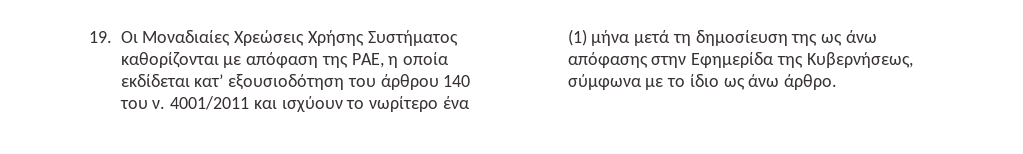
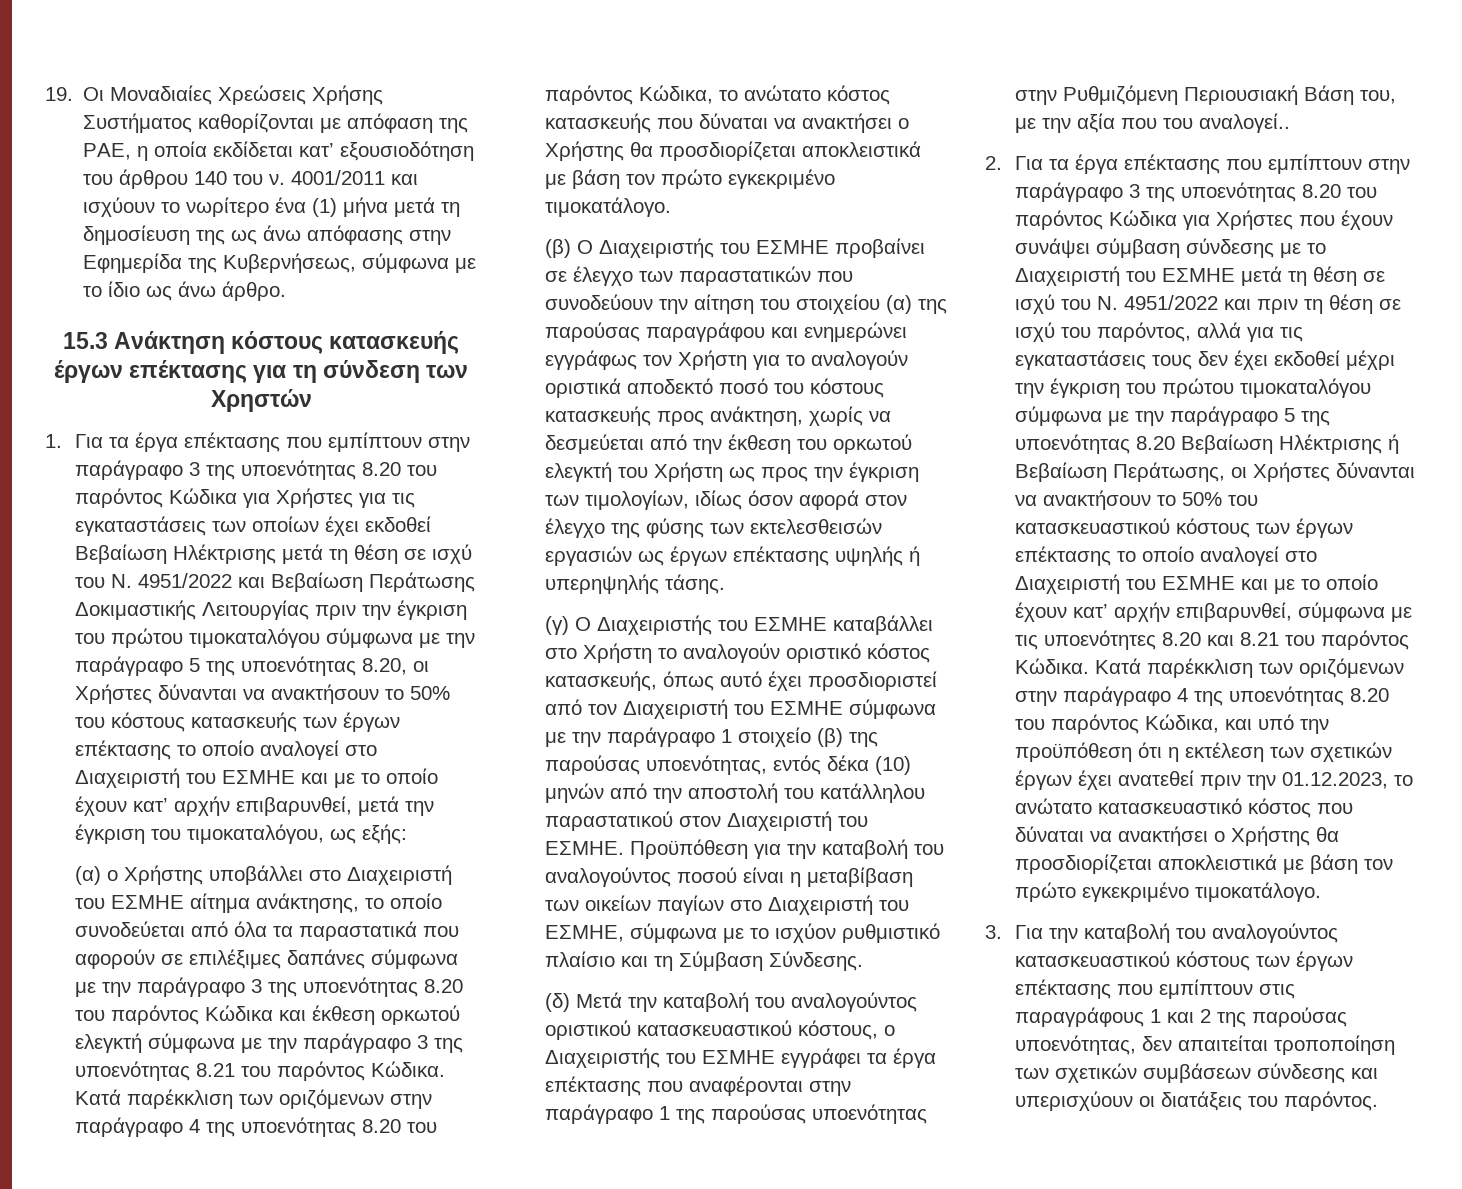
+ 15.3 Ανάκτηση κόστους κατασκευής έργων επέκτασης για τη σύνδεση των Χρηστών
+ 1. Για τα έργα επέκτασης που εμπίπτουν στην παράγραφο 3 της υποενότητας 8.20 του παρόντος Κώδικα για Χρήστες για τις εγκαταστάσεις των οποίων έχει εκδοθεί Βεβαίωση Ηλέκτρισης μετά τη θέση σε ισχύ του Ν. 4951/2022 και Βεβαίωση Περάτωσης Δοκιμαστικής Λειτουργίας πριν την έγκριση του πρώτου τιμοκαταλόγου σύμφωνα με την παράγραφο 5 της υποενότητας 8.20, οι Χρήστες δύνανται να ανακτήσουν το 50% του κόστους κατασκευής των έργων επέκτασης το οποίο αναλογεί στο Διαχειριστή του ΕΣΜΗΕ και με το οποίο έχουν κατ’ αρχήν επιβαρυνθεί, μετά την έγκριση του τιμοκαταλόγου, ως εξής:
+ (α) ο Χρήστης υποβάλλει στο Διαχειριστή του ΕΣΜΗΕ αίτημα ανάκτησης, το οποίο συνοδεύεται από όλα τα παραστατικά που αφορούν σε επιλέξιμες δαπάνες σύμφωνα με την παράγραφο 3 της υποενότητας 8.20 του παρόντος Κώδικα και έκθεση ορκωτού ελεγκτή σύμφωνα με την παράγραφο 3 της υποενότητας 8.21 του παρόντος Κώδικα. Κατά παρέκκλιση των οριζόμενων στην παράγραφο 4 της υποενότητας 8.20 του παρόντος Κώδικα, το ανώτατο κόστος κατασκευής που δύναται να ανακτήσει ο Χρήστης θα προσδιορίζεται αποκλειστικά με βάση τον πρώτο εγκεκριμένο τιμοκατάλογο.
+ (β) Ο Διαχειριστής του ΕΣΜΗΕ προβαίνει σε έλεγχο των παραστατικών που συνοδεύουν την αίτηση του στοιχείου (α) της παρούσας παραγράφου και ενημερώνει εγγράφως τον Χρήστη για το αναλογούν οριστικά αποδεκτό ποσό του κόστους κατασκευής προς ανάκτηση, χωρίς να δεσμεύεται από την έκθεση του ορκωτού ελεγκτή του Χρήστη ως προς την έγκριση των τιμολογίων, ιδίως όσον αφορά στον έλεγχο της φύσης των εκτελεσθεισών εργασιών ως έργων επέκτασης υψηλής ή υπερηψηλής τάσης.
+ (γ) Ο Διαχειριστής του ΕΣΜΗΕ καταβάλλει στο Χρήστη το αναλογούν οριστικό κόστος κατασκευής, όπως αυτό έχει προσδιοριστεί από τον Διαχειριστή του ΕΣΜΗΕ σύμφωνα με την παράγραφο 1 στοιχείο (β) της παρούσας υποενότητας, εντός δέκα (10) μηνών από την αποστολή του κατάλληλου παραστατικού στον Διαχειριστή του ΕΣΜΗΕ. Προϋπόθεση για την καταβολή του αναλογούντος ποσού είναι η μεταβίβαση των οικείων παγίων στο Διαχειριστή του ΕΣΜΗΕ, σύμφωνα με το ισχύον ρυθμιστικό πλαίσιο και τη Σύμβαση Σύνδεσης.
+ (δ) Μετά την καταβολή του αναλογούντος οριστικού κατασκευαστικού κόστους, ο Διαχειριστής του ΕΣΜΗΕ εγγράφει τα έργα επέκτασης που αναφέρονται στην παράγραφο 1 της παρούσας υποενότητας στην Ρυθμιζόμενη Περιουσιακή Βάση του, με την αξία που του αναλογεί..
+ 2. Για τα έργα επέκτασης που εμπίπτουν στην παράγραφο 3 της υποενότητας 8.20 του παρόντος Κώδικα για Χρήστες που έχουν συνάψει σύμβαση σύνδεσης με το Διαχειριστή του ΕΣΜΗΕ μετά τη θέση σε ισχύ του Ν. 4951/2022 και πριν τη θέση σε ισχύ του παρόντος, αλλά για τις εγκαταστάσεις τους δεν έχει εκδοθεί μέχρι την έγκριση του πρώτου τιμοκαταλόγου σύμφωνα με την παράγραφο 5 της υποενότητας 8.20 Βεβαίωση Ηλέκτρισης ή Βεβαίωση Περάτωσης, οι Χρήστες δύνανται να ανακτήσουν το 50% του κατασκευαστικού κόστους των έργων επέκτασης το οποίο αναλογεί στο Διαχειριστή του ΕΣΜΗΕ και με το οποίο έχουν κατ’ αρχήν επιβαρυνθεί, σύμφωνα με τις υποενότητες 8.20 και 8.21 του παρόντος Κώδικα. Κατά παρέκκλιση των οριζόμενων στην παράγραφο 4 της υποενότητας 8.20 του παρόντος Κώδικα, και υπό την προϋπόθεση ότι η εκτέλεση των σχετικών έργων έχει ανατεθεί πριν την 01.12.2023, το ανώτατο κατασκευαστικό κόστος που δύναται να ανακτήσει ο Χρήστης θα προσδιορίζεται αποκλειστικά με βάση τον πρώτο εγκεκριμένο τιμοκατάλογο.
+ 3. Για την καταβολή του αναλογούντος κατασκευαστικού κόστους των έργων επέκτασης που εμπίπτουν στις παραγράφους 1 και 2 της παρούσας υποενότητας, δεν απαιτείται τροποποίηση των σχετικών συμβάσεων σύνδεσης και υπερισχύουν οι διατάξεις του παρόντος.

